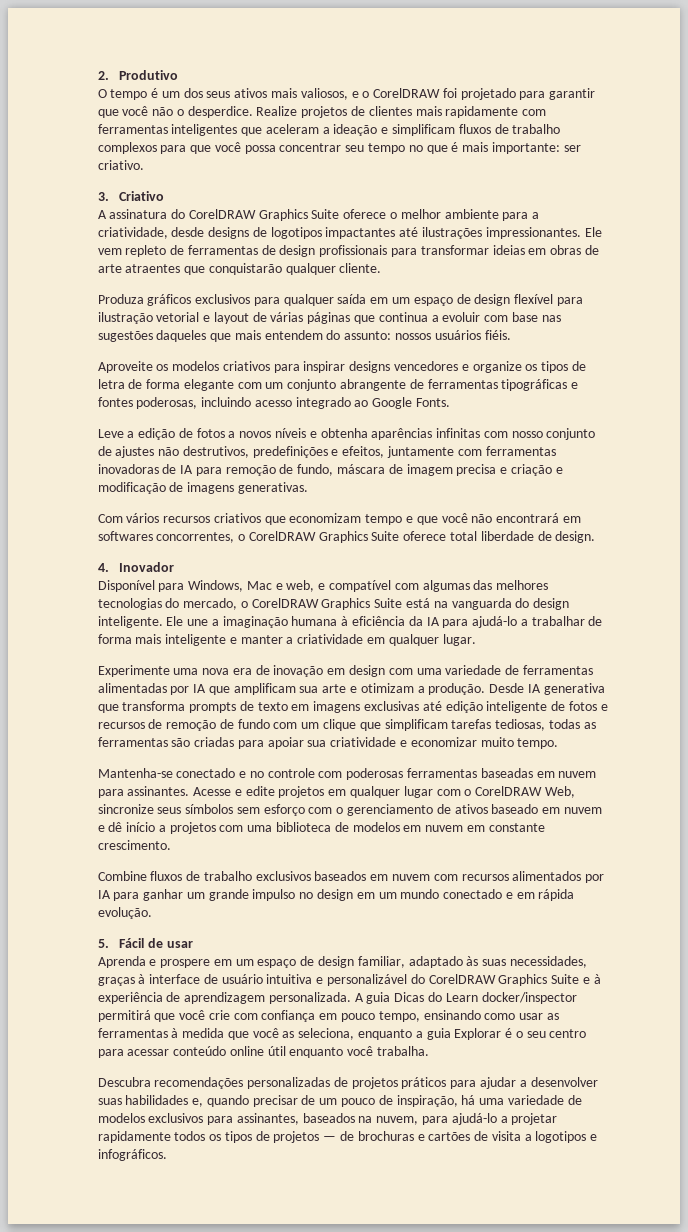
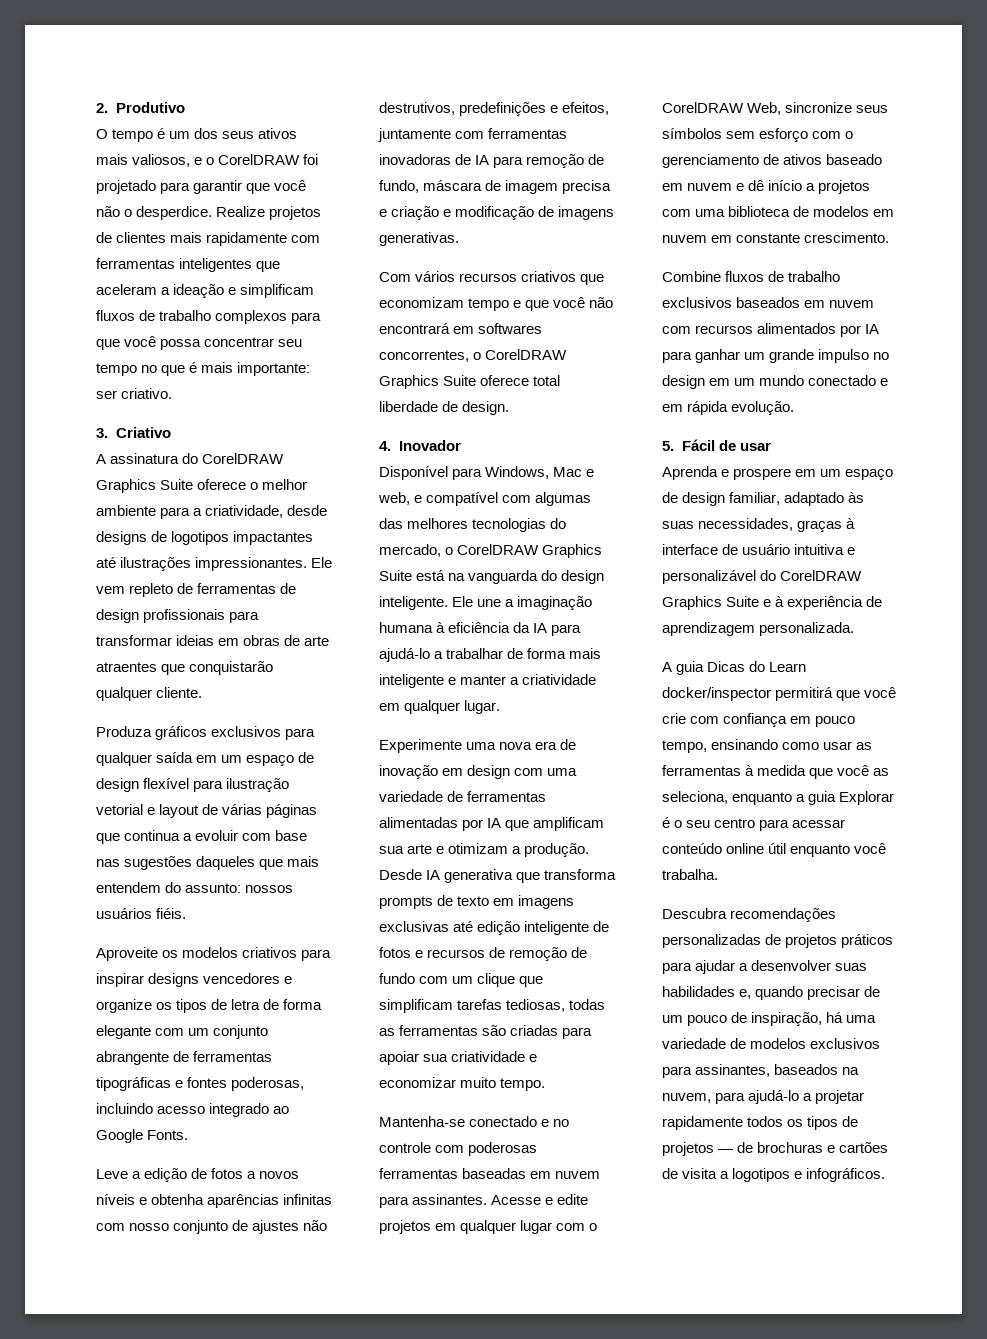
- Aprenda e prospere em um espaço de design familiar, adaptado às suas necessidades, graças à interface de usuário intuitiva e personalizável do CorelDRAW Graphics Suite e à experiência de aprendizagem personalizada. A guia Dicas do Learn docker/inspector permitirá que você crie com confiança em pouco tempo, ensinando como usar as ferramentas à medida que você as seleciona, enquanto a guia Explorar é o seu centro para acessar conteúdo online útil enquanto você trabalha.
+ Aprenda e prospere em um espaço de design familiar, adaptado às suas necessidades, graças à interface de usuário intuitiva e personalizável do CorelDRAW Graphics Suite e à experiência de aprendizagem personalizada.
+ A guia Dicas do Learn docker/inspector permitirá que você crie com confiança em pouco tempo, ensinando como usar as ferramentas à medida que você as seleciona, enquanto a guia Explorar é o seu centro para acessar conteúdo online útil enquanto você trabalha.

